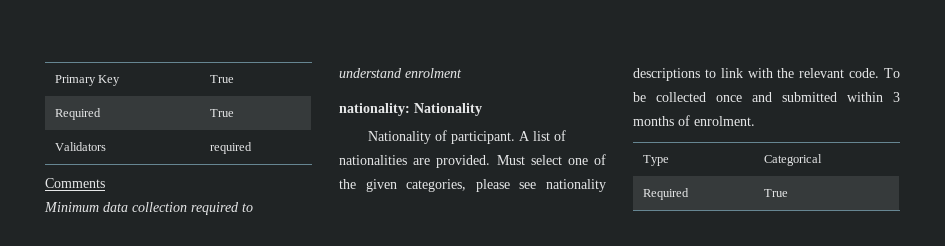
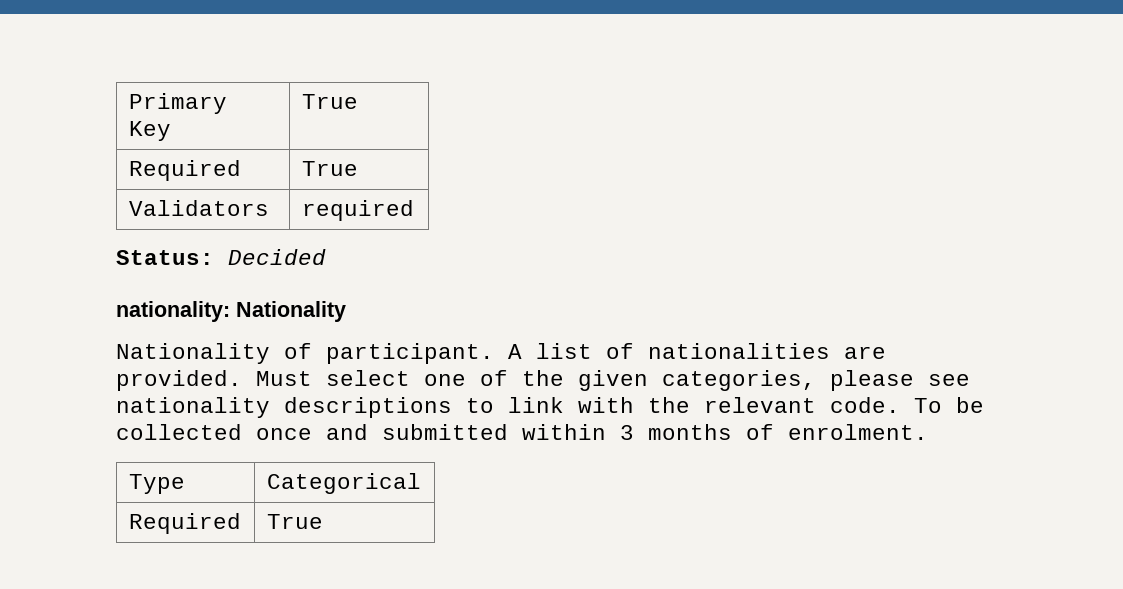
- Comments
- Minimum data collection required to understand enrolment
+ Status: Decided

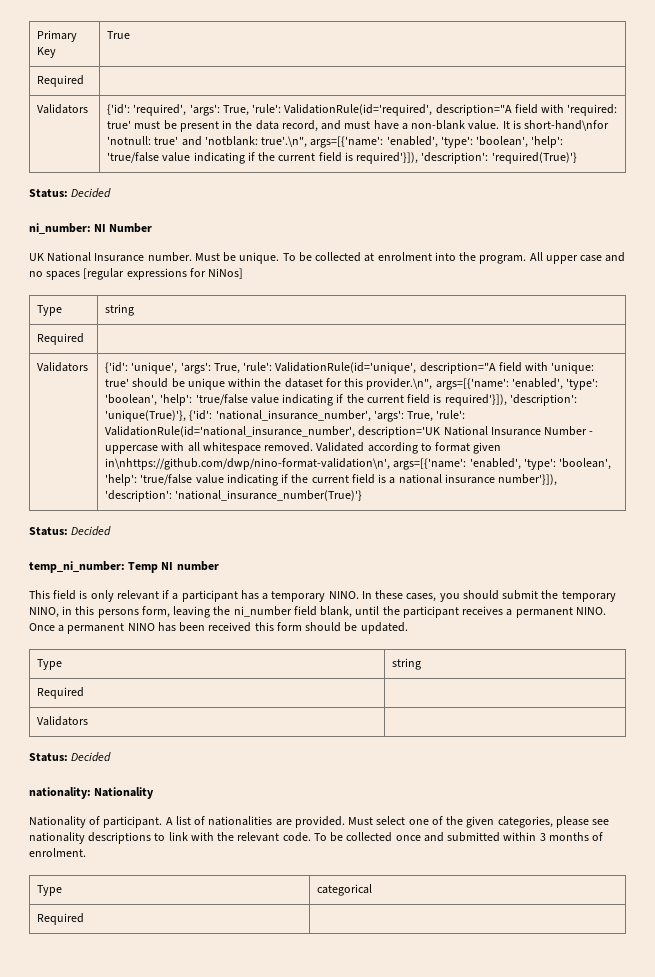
  Primary Key | True
- Required | True
- Validators | required
+ Required |
+ Validators | {'id': 'required', 'args': True, 'rule': ValidationRule(id='required', description="A field with 'required: true' must be present in the data record, and must have a non-blank value. It is short-hand\nfor 'notnull: true' and 'notblank: true'.\n", args=[{'name': 'enabled', 'type': 'boolean', 'help': 'true/false value indicating if the current field is required'}]), 'description': 'required(True)'}
+ Status: Decided
+ ni_number: NI Number
+ UK National Insurance number. Must be unique. To be collected at enrolment into the program. All upper case and no spaces [regular expressions for NiNos]
+ Type | string
+ Required |
+ Validators | {'id': 'unique', 'args': True, 'rule': ValidationRule(id='unique', description="A field with 'unique: true' should be unique within the dataset for this provider.\n", args=[{'name': 'enabled', 'type': 'boolean', 'help': 'true/false value indicating if the current field is required'}]), 'description': 'unique(True)'}, {'id': 'national_insurance_number', 'args': True, 'rule': ValidationRule(id='national_insurance_number', description='UK National Insurance Number - uppercase with all whitespace removed. Validated according to format given in\nhttps://github.com/dwp/nino-format-validation\n', args=[{'name': 'enabled', 'type': 'boolean', 'help': 'true/false value indicating if the current field is a national insurance number'}]), 'description': 'national_insurance_number(True)'}
+ Status: Decided
+ temp_ni_number: Temp NI number
+ This field is only relevant if a participant has a temporary NINO. In these cases, you should submit the temporary NINO, in this persons form, leaving the ni_number field blank, until the participant receives a permanent NINO. Once a permanent NINO has been received this form should be updated.
+ Type | string
+ Required |
+ Validators |
- Type | Categorical
- Required | True
+ Type | categorical
+ Required |

